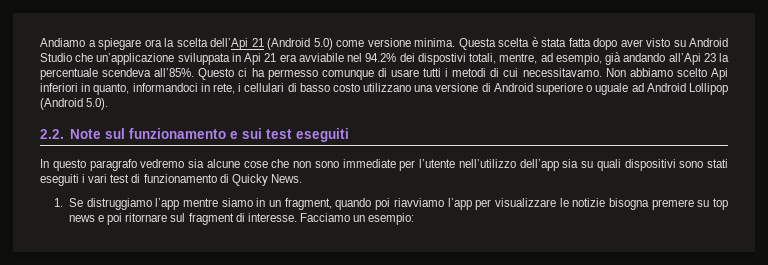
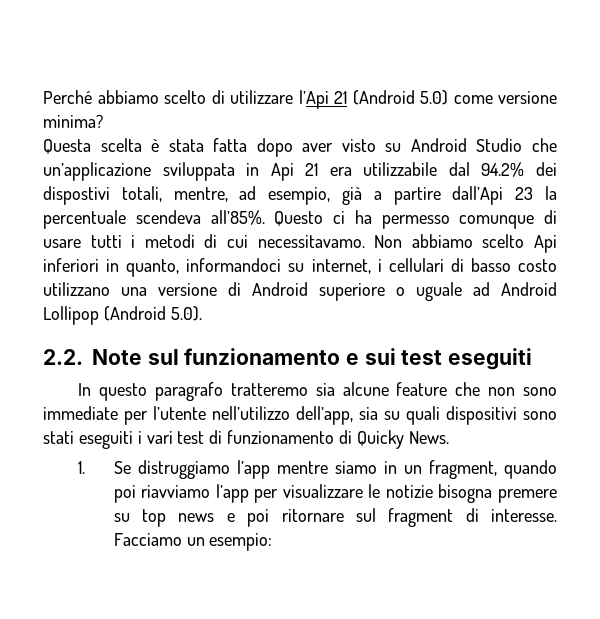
- Andiamo a spiegare ora la scelta dell’Api 21 (Android 5.0) come versione minima. Questa scelta è stata fatta dopo aver visto su Android Studio che un’applicazione sviluppata in Api 21 era avviabile nel 94.2% dei dispostivi totali, mentre, ad esempio, già andando all’Api 23 la percentuale scendeva all’85%.
+ Perché abbiamo scelto di utilizzare l’Api 21 (Android 5.0) come versione minima?
+ Questa scelta è stata fatta dopo aver visto su Android Studio che un’applicazione sviluppata in Api 21 era utilizzabile dal 94.2% dei dispostivi totali, mentre, ad esempio, già a partire dall’Api 23 la percentuale scendeva all’85%.
- Non abbiamo scelto Api inferiori in quanto, informandoci in rete, i cellulari di basso costo utilizzano una versione di Android superiore o uguale ad Android Lollipop (Android 5.0).
+ Non abbiamo scelto Api inferiori in quanto, informandoci su internet, i cellulari di basso costo utilizzano una versione di Android superiore o uguale ad Android Lollipop (Android 5.0).
- In questo paragrafo vedremo sia alcune cose che non sono immediate per l’utente nell’utilizzo dell’app sia su quali dispositivi sono stati eseguiti i vari test di funzionamento di Quicky News.
+ In questo paragrafo tratteremo sia alcune feature che non sono immediate per l’utente nell’utilizzo dell’app, sia su quali dispositivi sono stati eseguiti i vari test di funzionamento di Quicky News.

